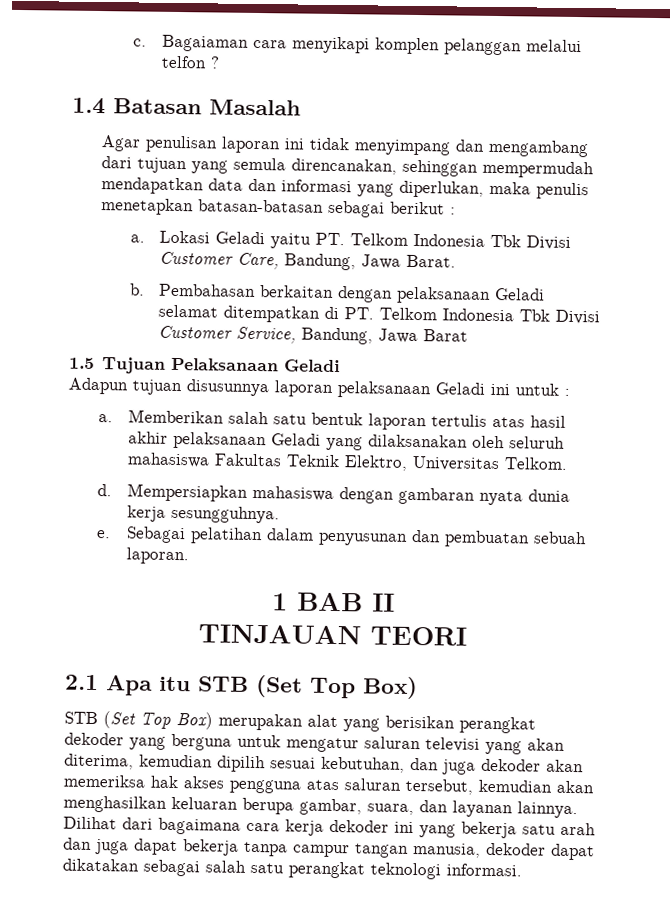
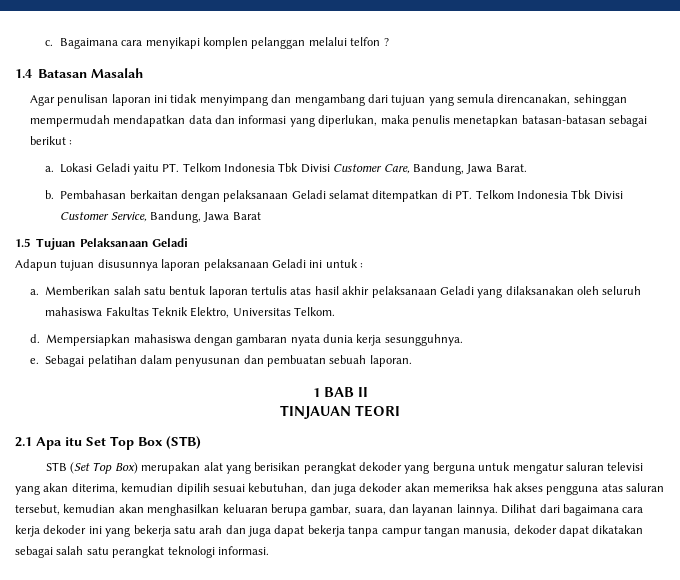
- Bagaiaman cara menyikapi komplen pelanggan melalui telfon ?
+ Bagaimana cara menyikapi komplen pelanggan melalui telfon ?
- 2.1 Apa itu STB (Set Top Box)
+ 2.1 Apa itu Set Top Box (STB)

